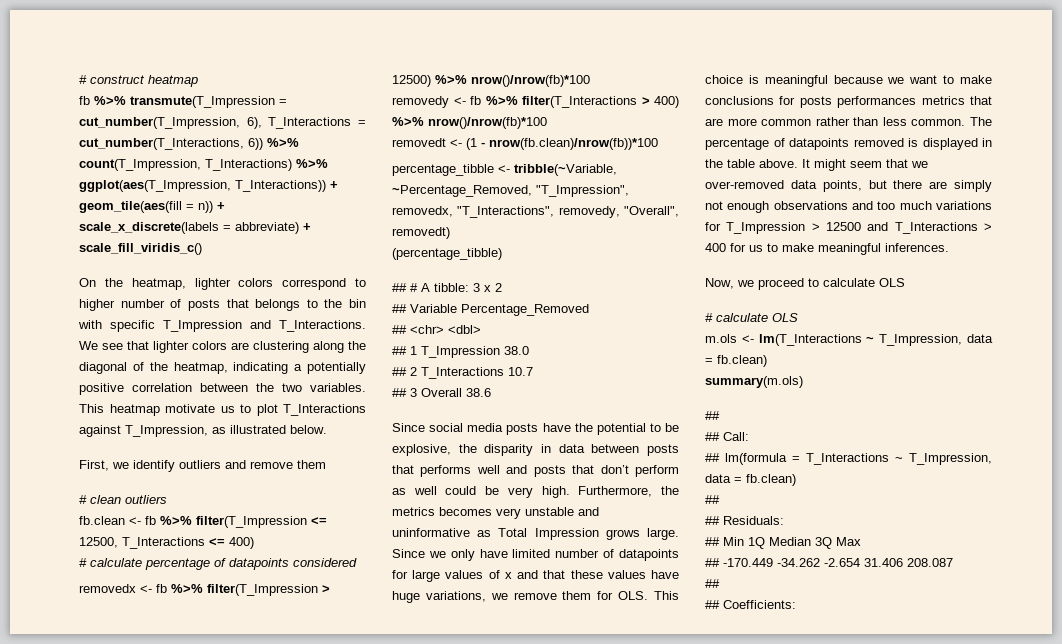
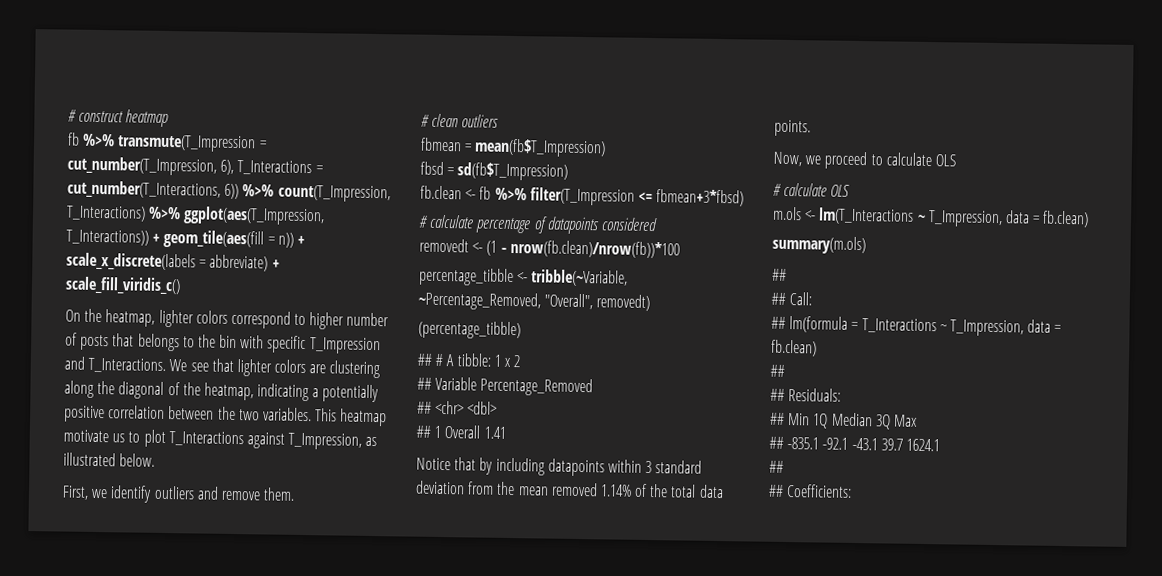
- First, we identify outliers and remove them
+ First, we identify outliers and remove them.
+ fbmean = mean(fb$T_Impression)
+ fbsd = sd(fb$T_Impression)
- fb.clean <- fb %>% filter(T_Impression <= 12500, T_Interactions <= 400)
+ fb.clean <- fb %>% filter(T_Impression <= fbmean+3*fbsd)
- removedx <- fb %>% filter(T_Impression > 12500) %>% nrow()/nrow(fb)*100
- removedy <- fb %>% filter(T_Interactions > 400) %>% nrow()/nrow(fb)*100
- percentage_tibble <- tribble(~Variable, ~Percentage_Removed, "T_Impression", removedx, "T_Interactions", removedy, "Overall", removedt)
+ percentage_tibble <- tribble(~Variable, ~Percentage_Removed, "Overall", removedt)
- ## # A tibble: 3 x 2
+ ## # A tibble: 1 x 2
- ## 1 T_Impression 38.0
- ## 2 T_Interactions 10.7
- ## 3 Overall 38.6
- Since social media posts have the potential to be explosive, the disparity in data between posts that performs well and posts that don’t perform as well could be very high. Furthermore, the metrics becomes very unstable and uninformative as Total Impression grows large. Since we only have limited number of datapoints for large values of x and that these values have huge variations, we remove them for OLS. This choice is meaningful because we want to make conclusions for posts performances metrics that are more common rather than less common. The percentage of datapoints removed is displayed in the table above. It might seem that we over-removed data points, but there are simply not enough observations and too much variations for T_Impression > 12500 and T_Interactions > 400 for us to make meaningful inferences.
+ ## 1 Overall 1.41
+ Notice that by including datapoints within 3 standard deviation from the mean removed 1.14% of the total data points.
- ## -170.449 -34.262 -2.654 31.406 208.087
+ ## -835.1 -92.1 -43.1 39.7 1624.1

